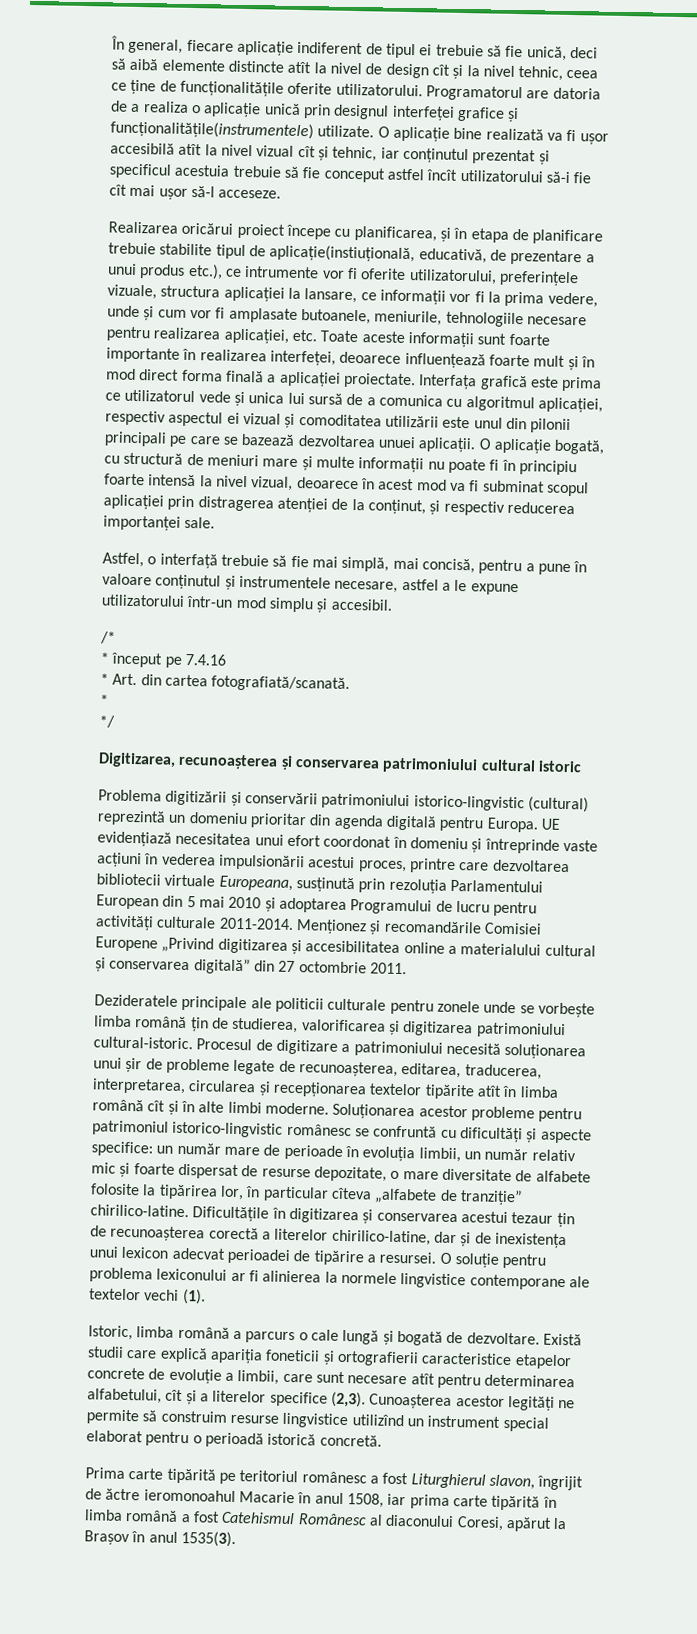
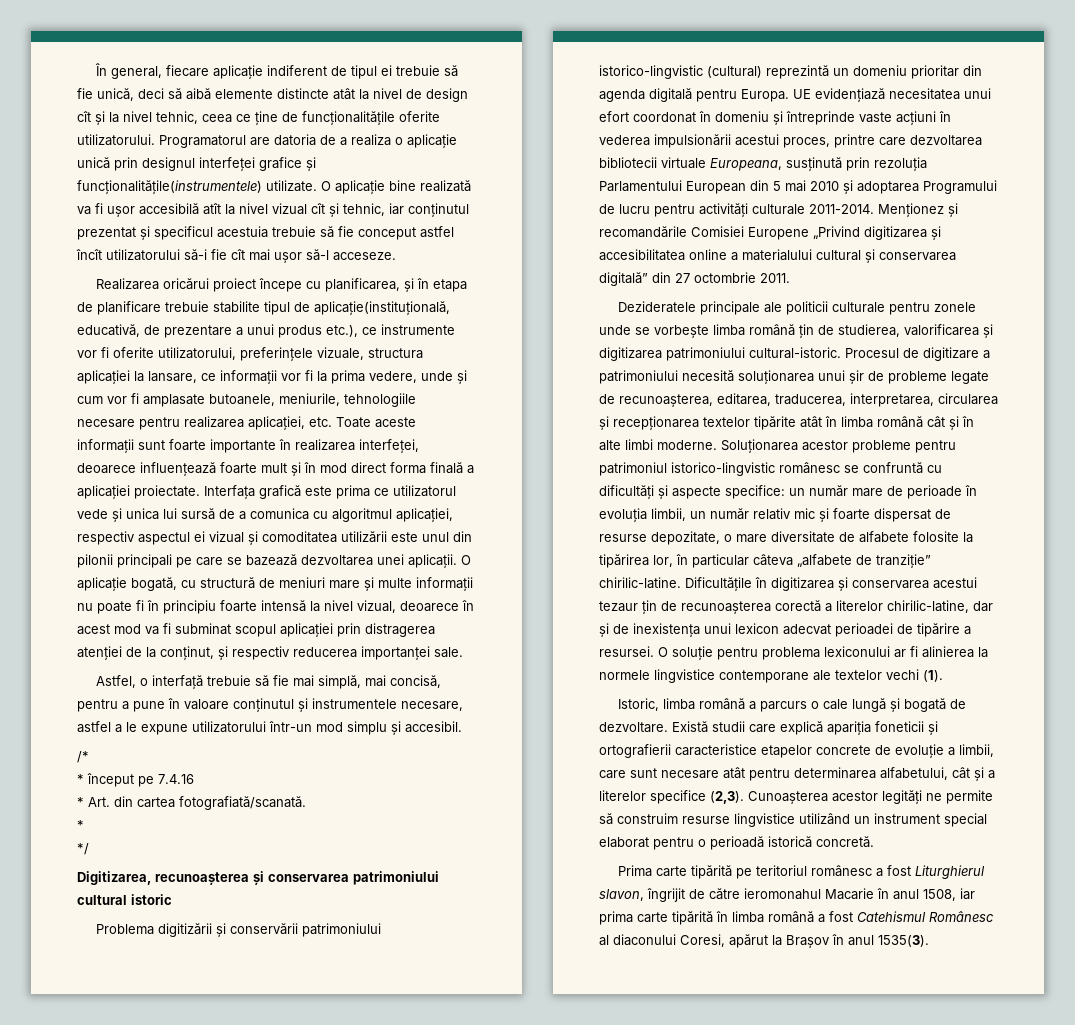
- În general, fiecare aplicație indiferent de tipul ei trebuie să fie unică, deci să aibă elemente distincte atît la nivel de design cît și la nivel tehnic, ceea ce ține de funcționalitățile oferite utilizatorului.
+ În general, fiecare aplicație indiferent de tipul ei trebuie să fie unică, deci să aibă elemente distincte atât la nivel de design cît și la nivel tehnic, ceea ce ține de funcționalitățile oferite utilizatorului.
- Realizarea oricărui proiect începe cu planificarea, și în etapa de planificare trebuie stabilite tipul de aplicație(instiuțională, educativă, de prezentare a unui produs etc.), ce intrumente vor fi oferite utilizatorului, preferințele vizuale, structura aplicației la lansare, ce informații vor fi la prima vedere, unde și cum vor fi amplasate butoanele, meniurile, tehnologiile necesare pentru realizarea aplicației, etc. Toate aceste informații sunt foarte importante în realizarea interfeței, deoarece influențează foarte mult și în mod direct forma finală a aplicației proiectate.
+ Realizarea oricărui proiect începe cu planificarea, și în etapa de planificare trebuie stabilite tipul de aplicație(instituțională, educativă, de prezentare a unui produs etc.), ce instrumente vor fi oferite utilizatorului, preferințele vizuale, structura aplicației la lansare, ce informații vor fi la prima vedere, unde și cum vor fi amplasate butoanele, meniurile, tehnologiile necesare pentru realizarea aplicației, etc. Toate aceste informații sunt foarte importante în realizarea interfeței, deoarece influențează foarte mult și în mod direct forma finală a aplicației proiectate.
- Interfața grafică este prima ce utilizatorul vede și unica lui sursă de a comunica cu algoritmul aplicației, respectiv aspectul ei vizual și comoditatea utilizării este unul din pilonii principali pe care se bazează dezvoltarea unuei aplicații.
+ Interfața grafică este prima ce utilizatorul vede și unica lui sursă de a comunica cu algoritmul aplicației, respectiv aspectul ei vizual și comoditatea utilizării este unul din pilonii principali pe care se bazează dezvoltarea unei aplicații.
- Procesul de digitizare a patrimoniului necesită soluționarea unui șir de probleme legate de recunoașterea, editarea, traducerea, interpretarea, circularea și recepționarea textelor tipărite atît în limba română cît și în alte limbi moderne.
+ Procesul de digitizare a patrimoniului necesită soluționarea unui șir de probleme legate de recunoașterea, editarea, traducerea, interpretarea, circularea și recepționarea textelor tipărite atât în limba română cât și în alte limbi moderne.
- Soluționarea acestor probleme pentru patrimoniul istorico-lingvistic românesc se confruntă cu dificultăți și aspecte specifice: un număr mare de perioade în evoluția limbii, un număr relativ mic și foarte dispersat de resurse depozitate, o mare diversitate de alfabete folosite la tipărirea lor, în particular cîteva „alfabete de tranziție” chirilico-latine.
+ Soluționarea acestor probleme pentru patrimoniul istorico-lingvistic românesc se confruntă cu dificultăți și aspecte specifice: un număr mare de perioade în evoluția limbii, un număr relativ mic și foarte dispersat de resurse depozitate, o mare diversitate de alfabete folosite la tipărirea lor, în particular câteva „alfabete de tranziție” chirilic-latine.
- Dificultățile în digitizarea și conservarea acestui tezaur țin de recunoașterea corectă a literelor chirilico-latine, dar și de inexistența unui lexicon adecvat perioadei de tipărire a resursei.
+ Dificultățile în digitizarea și conservarea acestui tezaur țin de recunoașterea corectă a literelor chirilic-latine, dar și de inexistența unui lexicon adecvat perioadei de tipărire a resursei.
- Există studii care explică apariția foneticii și ortografierii caracteristice etapelor concrete de evoluție a limbii, care sunt necesare atît pentru determinarea alfabetului, cît și a literelor specifice (2,3).
+ Există studii care explică apariția foneticii și ortografierii caracteristice etapelor concrete de evoluție a limbii, care sunt necesare atât pentru determinarea alfabetului, cât și a literelor specifice (2,3).
- Cunoașterea acestor legități ne permite să construim resurse lingvistice utilizînd un instrument special elaborat pentru o perioadă istorică concretă.
+ Cunoașterea acestor legități ne permite să construim resurse lingvistice utilizând un instrument special elaborat pentru o perioadă istorică concretă.
- Prima carte tipărită pe teritoriul românesc a fost Liturghierul slavon, îngrijit de ăctre ieromonoahul Macarie în anul 1508, iar prima carte tipărită în limba română a fost Catehismul Românesc al diaconului Coresi, apărut la Brașov în anul 1535(3).
+ Prima carte tipărită pe teritoriul românesc a fost Liturghierul slavon, îngrijit de către ieromonahul Macarie în anul 1508, iar prima carte tipărită în limba română a fost Catehismul Românesc al diaconului Coresi, apărut la Brașov în anul 1535(3).

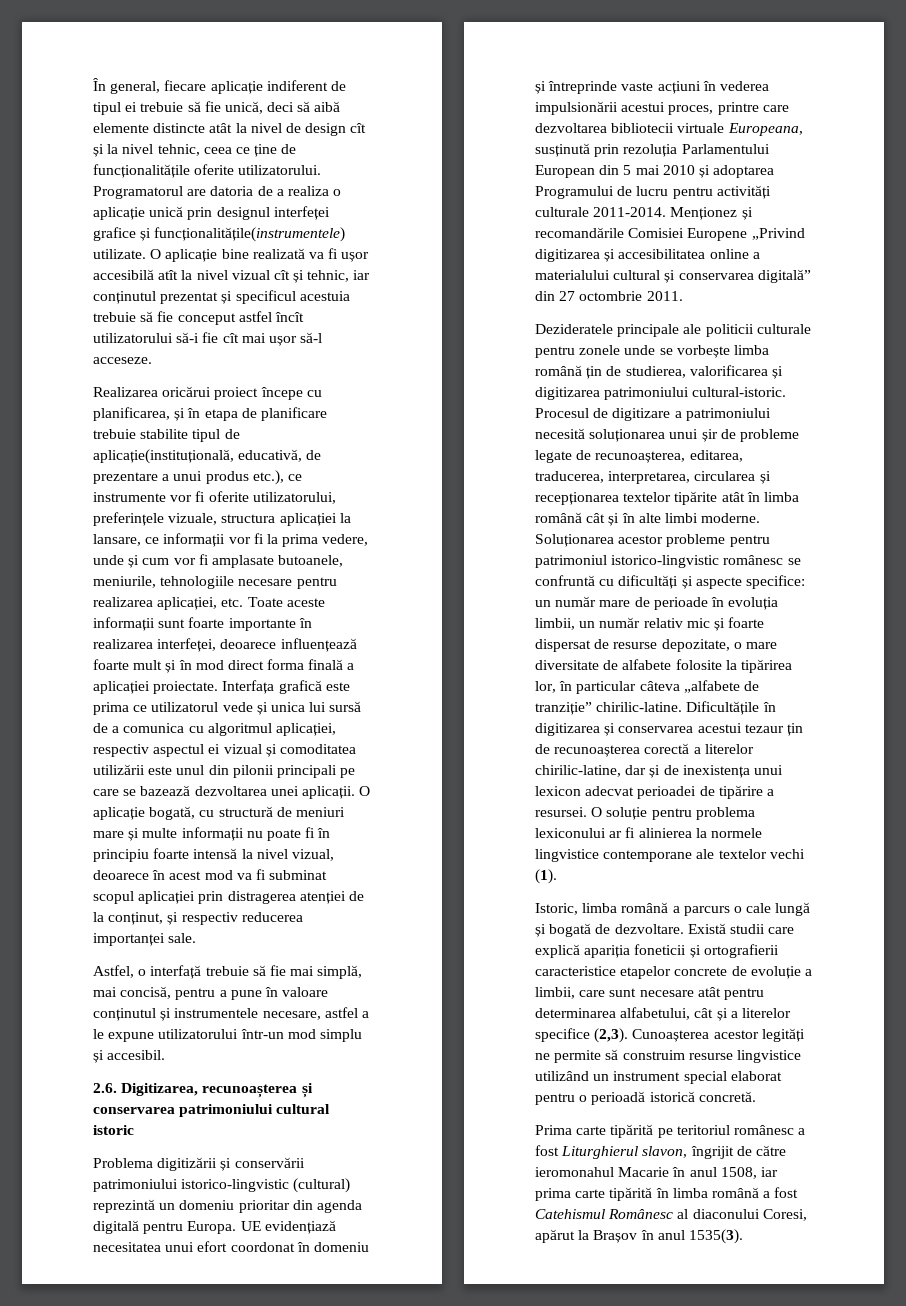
- /*
- * început pe 7.4.16
- * Art. din cartea fotografiată/scanată.
- *
- */
- Digitizarea, recunoașterea și conservarea patrimoniului cultural istoric
+ 2.6. Digitizarea, recunoașterea și conservarea patrimoniului cultural istoric

